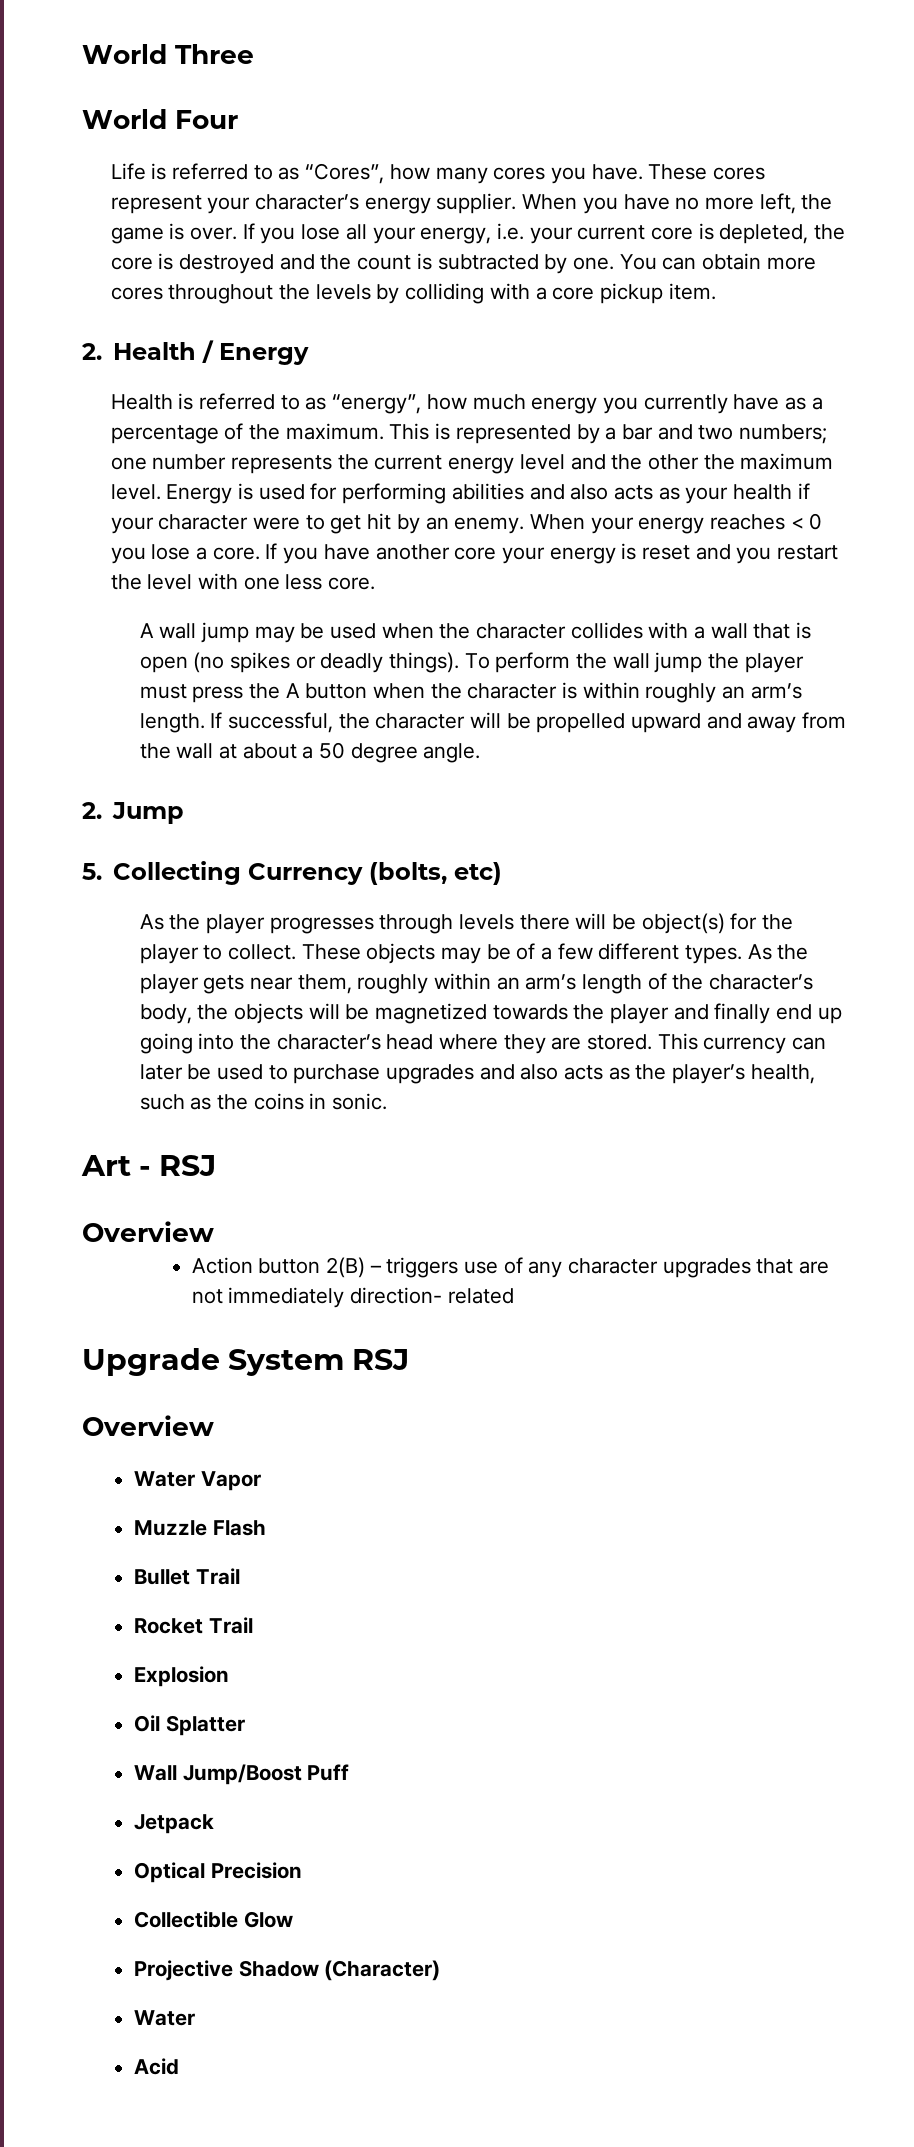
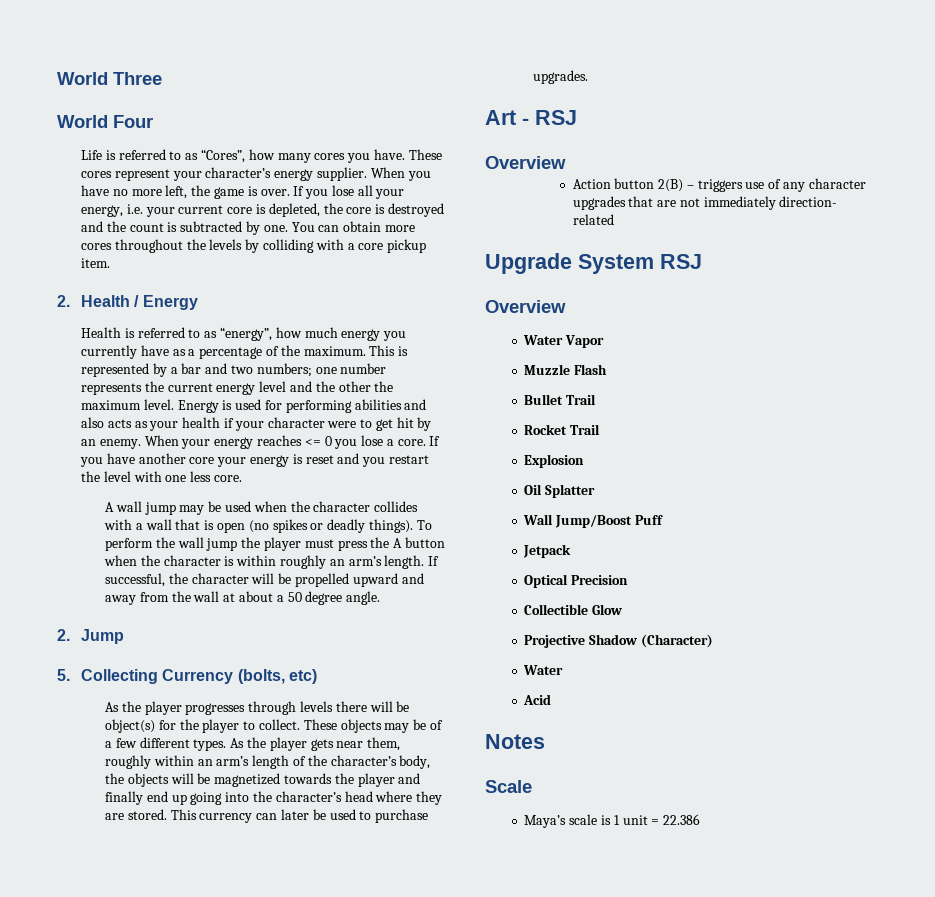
- When your energy reaches < 0 you lose a core.
+ When your energy reaches <= 0 you lose a core.
- This currency can later be used to purchase upgrades and also acts as the player’s health, such as the coins in sonic.
+ This currency can later be used to purchase upgrades.
+ Notes
+ Scale
+ Maya’s scale is 1 unit = 22.386

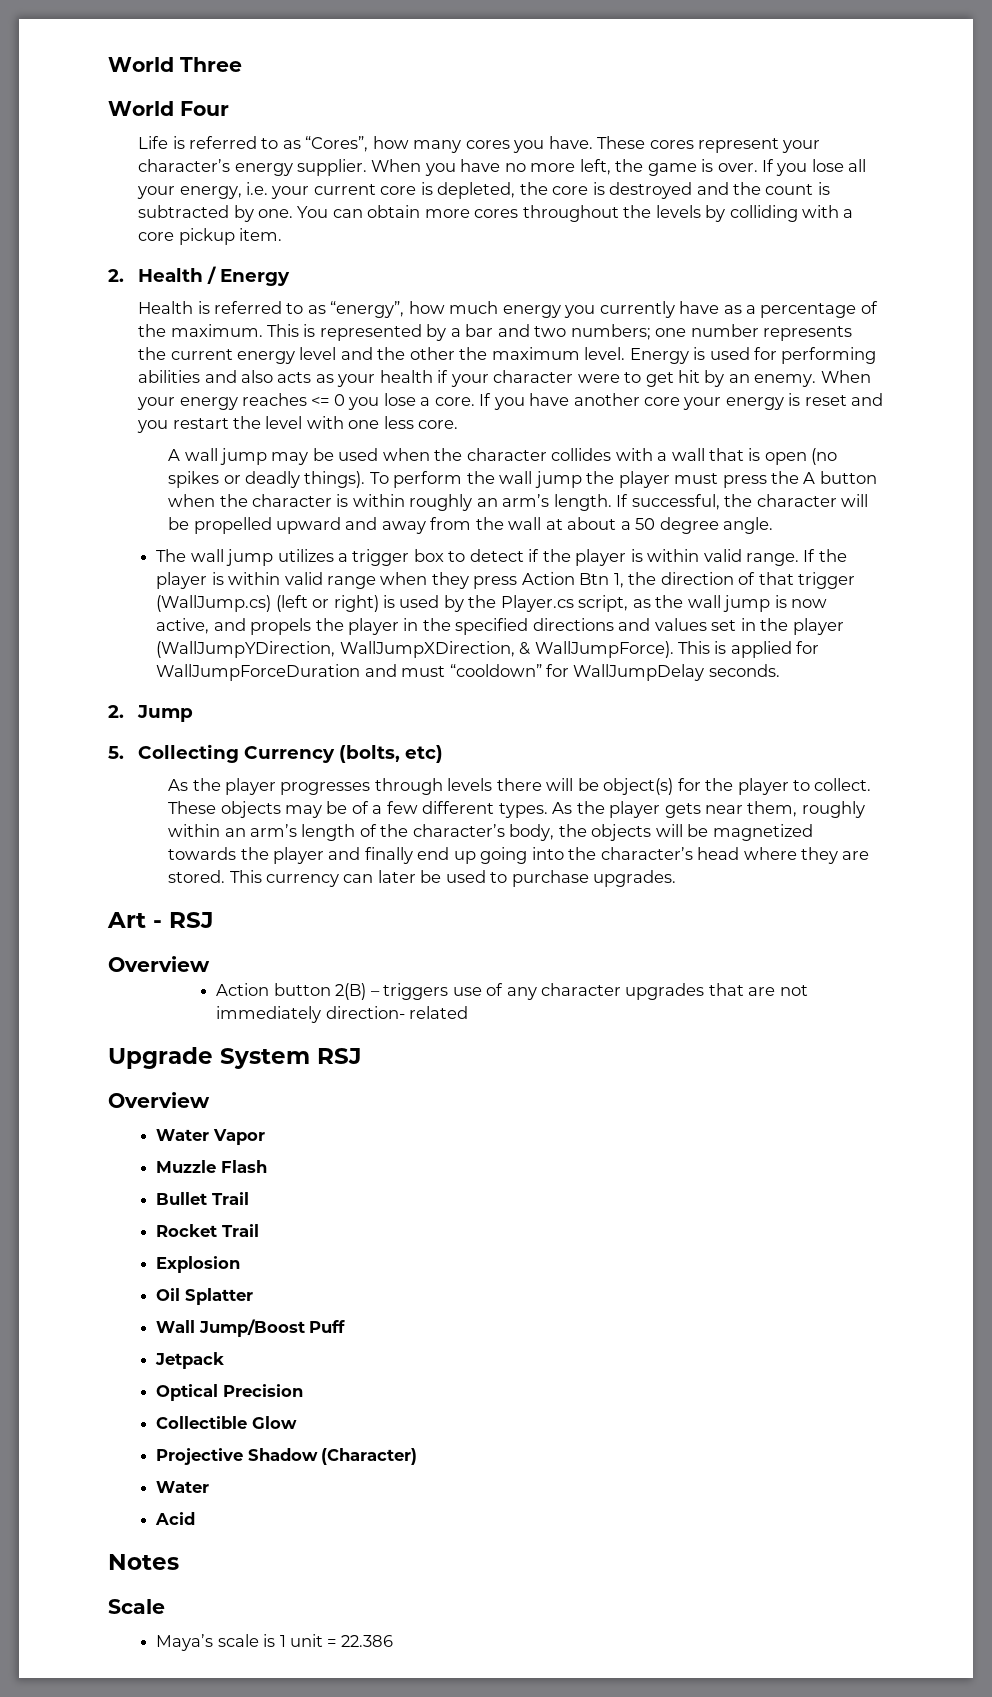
+ The wall jump utilizes a trigger box to detect if the player is within valid range. If the player is within valid range when they press Action Btn 1, the direction of that trigger (WallJump.cs) (left or right) is used by the Player.cs script, as the wall jump is now active, and propels the player in the specified directions and values set in the player (WallJumpYDirection, WallJumpXDirection, & WallJumpForce). This is applied for WallJumpForceDuration and must “cooldown” for WallJumpDelay seconds.

